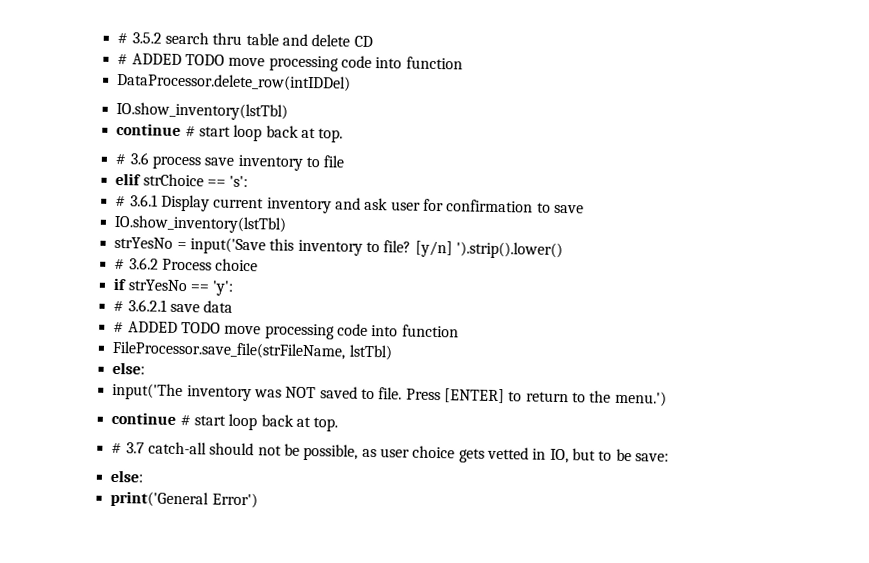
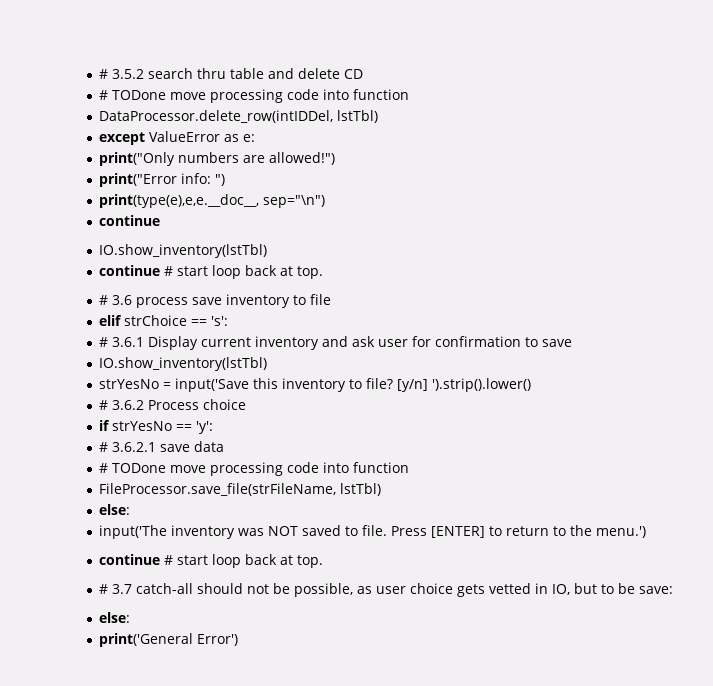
  # 3.5.2 search thru table and delete CD
- # ADDED TODO move processing code into function
- DataProcessor.delete_row(intIDDel)
+ # TODone move processing code into function
+ DataProcessor.delete_row(intIDDel, lstTbl)
+ except ValueError as e:
+ print("Only numbers are allowed!")
+ print("Error info: ")
+ print(type(e),e,e.__doc__, sep="\n")
+ continue
  # 3.6.2.1 save data
- # ADDED TODO move processing code into function
+ # TODone move processing code into function

